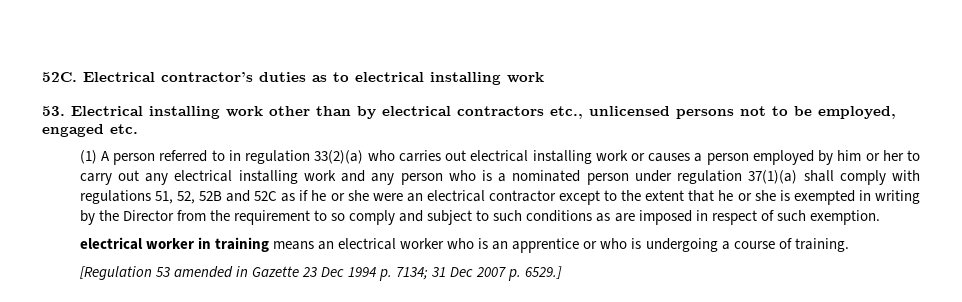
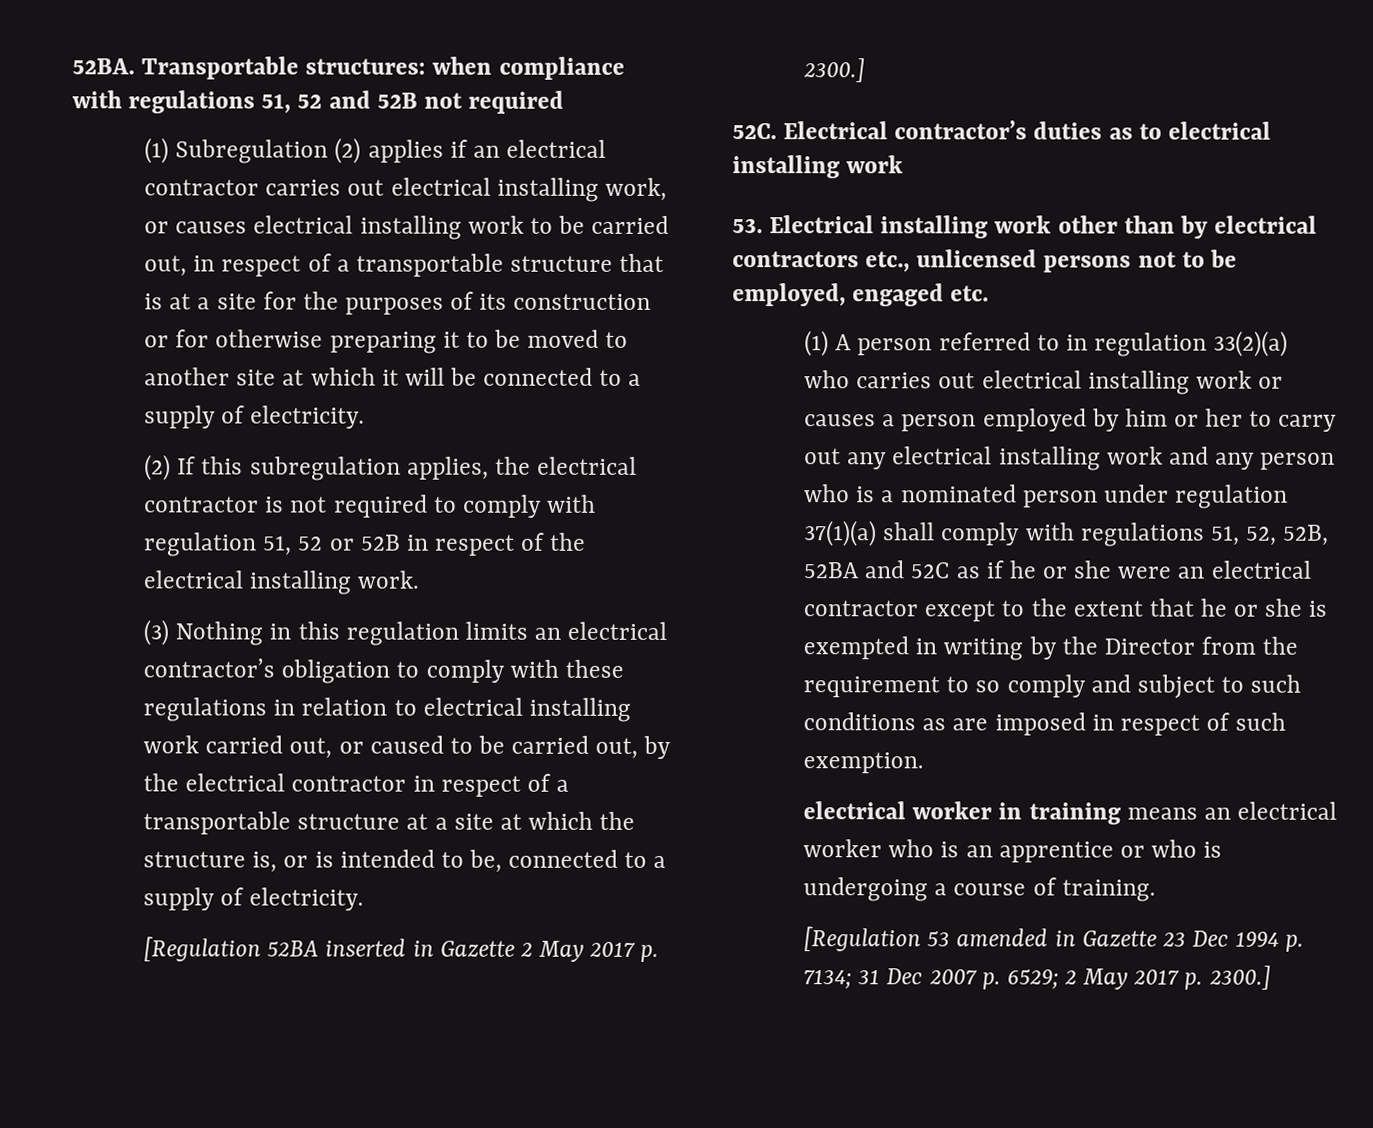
+ 52BA. Transportable structures: when compliance with regulations 51, 52 and 52B not required
+ (1) Subregulation (2) applies if an electrical contractor carries out electrical installing work, or causes electrical installing work to be carried out, in respect of a transportable structure that is at a site for the purposes of its construction or for otherwise preparing it to be moved to another site at which it will be connected to a supply of electricity.
+ (2) If this subregulation applies, the electrical contractor is not required to comply with regulation 51, 52 or 52B in respect of the electrical installing work.
+ (3) Nothing in this regulation limits an electrical contractor’s obligation to comply with these regulations in relation to electrical installing work carried out, or caused to be carried out, by the electrical contractor in respect of a transportable structure at a site at which the structure is, or is intended to be, connected to a supply of electricity.
+ [Regulation 52BA inserted in Gazette 2 May 2017 p. 2300.]
- (1) A person referred to in regulation 33(2)(a) who carries out electrical installing work or causes a person employed by him or her to carry out any electrical installing work and any person who is a nominated person under regulation 37(1)(a) shall comply with regulations 51, 52, 52B and 52C as if he or she were an electrical contractor except to the extent that he or she is exempted in writing by the Director from the requirement to so comply and subject to such conditions as are imposed in respect of such exemption.
+ (1) A person referred to in regulation 33(2)(a) who carries out electrical installing work or causes a person employed by him or her to carry out any electrical installing work and any person who is a nominated person under regulation 37(1)(a) shall comply with regulations 51, 52, 52B, 52BA and 52C as if he or she were an electrical contractor except to the extent that he or she is exempted in writing by the Director from the requirement to so comply and subject to such conditions as are imposed in respect of such exemption.
- [Regulation 53 amended in Gazette 23 Dec 1994 p. 7134; 31 Dec 2007 p. 6529.]
+ [Regulation 53 amended in Gazette 23 Dec 1994 p. 7134; 31 Dec 2007 p. 6529; 2 May 2017 p. 2300.]

